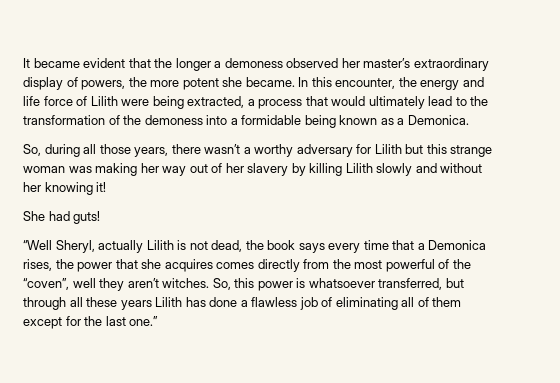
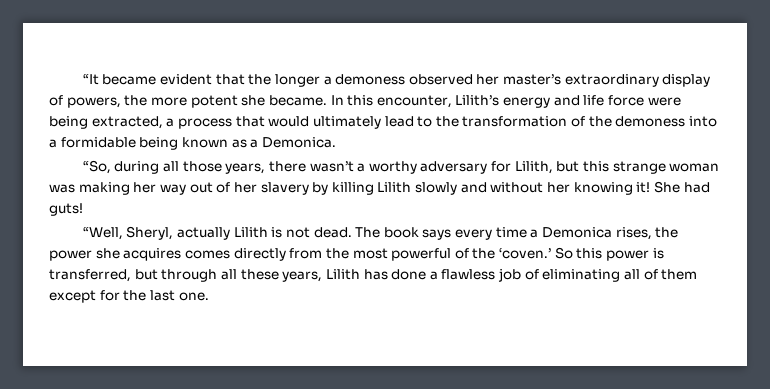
- It became evident that the longer a demoness observed her master’s extraordinary display of powers, the more potent she became.
+ “It became evident that the longer a demoness observed her master’s extraordinary display of powers, the more potent she became.
- In this encounter, the energy and life force of Lilith were being extracted, a process that would ultimately lead to the transformation of the demoness into a formidable being known as a Demonica.
+ In this encounter, Lilith’s energy and life force were being extracted, a process that would ultimately lead to the transformation of the demoness into a formidable being known as a Demonica.
- So, during all those years, there wasn’t a worthy adversary for Lilith but this strange woman was making her way out of her slavery by killing Lilith slowly and without her knowing it!
- She had guts!
+ “So, during all those years, there wasn’t a worthy adversary for Lilith, but this strange woman was making her way out of her slavery by killing Lilith slowly and without her knowing it! She had guts!
- “Well Sheryl, actually Lilith is not dead, the book says every time that a Demonica rises, the power that she acquires comes directly from the most powerful of the “coven”, well they aren’t witches. So, this power is whatsoever transferred, but through all these years Lilith has done a flawless job of eliminating all of them except for the last one.”
+ “Well, Sheryl, actually Lilith is not dead. The book says every time a Demonica rises, the power she acquires comes directly from the most powerful of the ‘coven.’ So this power is transferred, but through all these years, Lilith has done a flawless job of eliminating all of them except for the last one.

